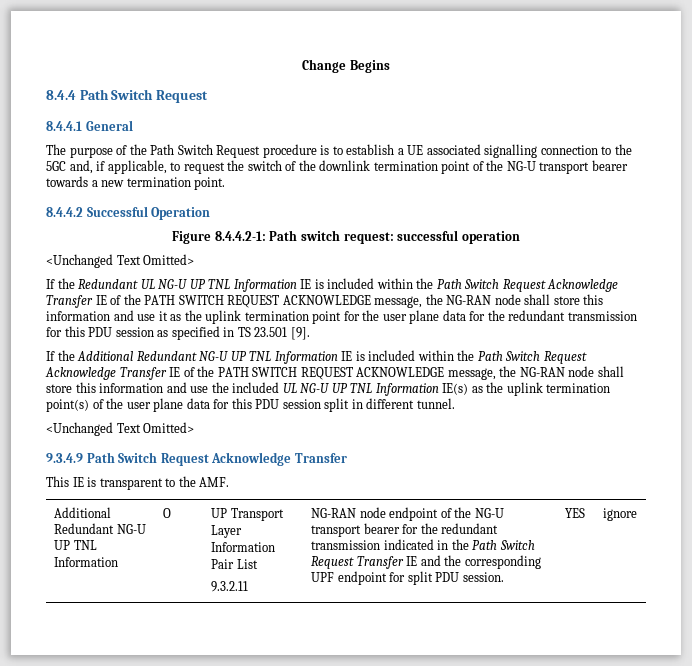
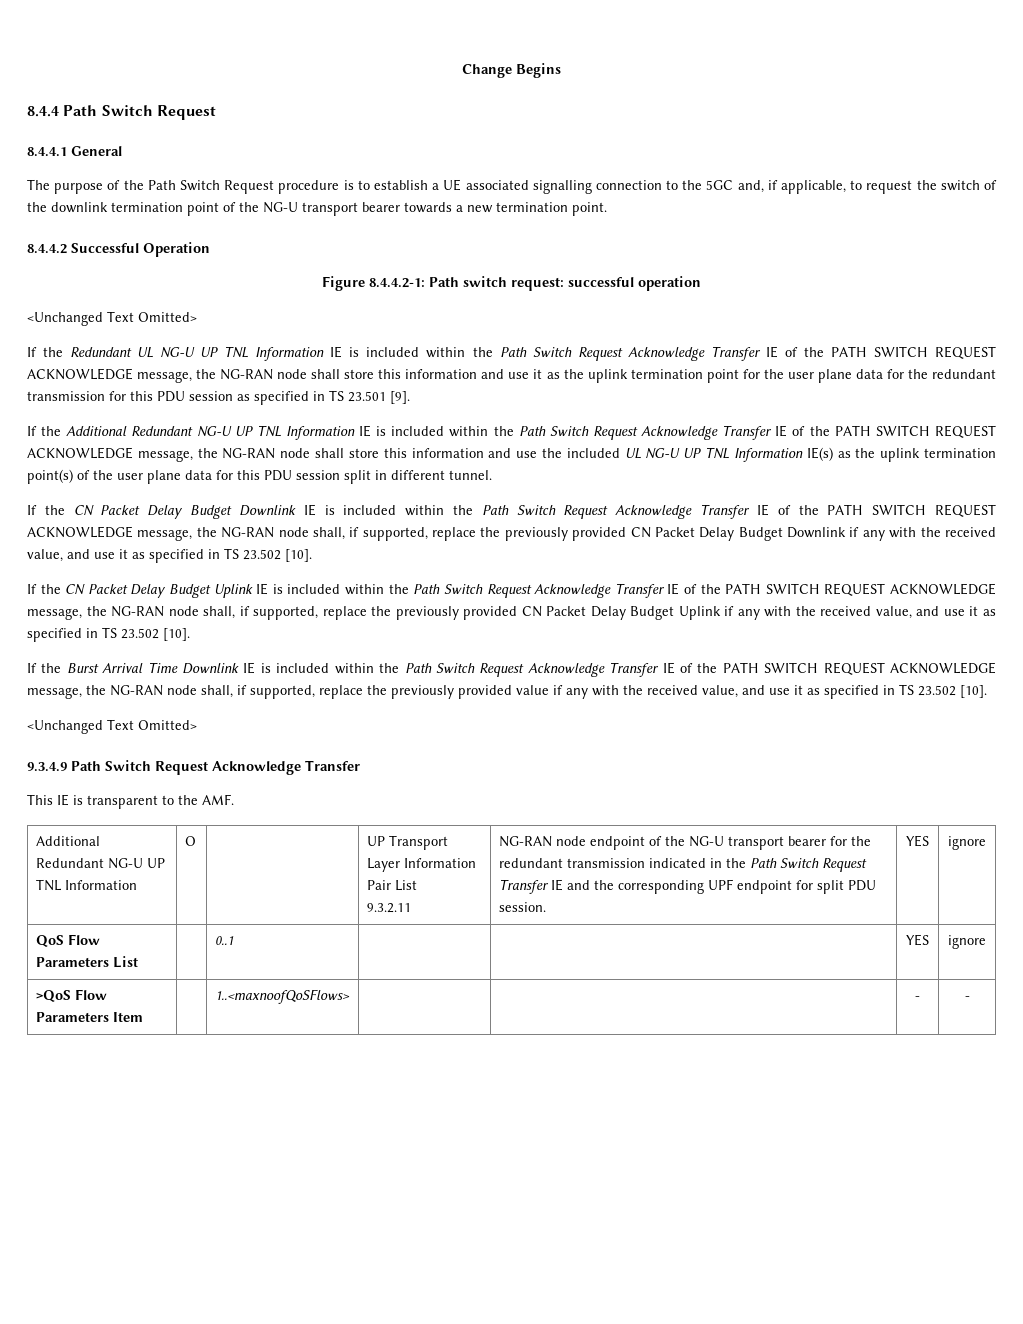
+ If the CN Packet Delay Budget Downlink IE is included within the Path Switch Request Acknowledge Transfer IE of the PATH SWITCH REQUEST ACKNOWLEDGE message, the NG-RAN node shall, if supported, replace the previously provided CN Packet Delay Budget Downlink if any with the received value, and use it as specified in TS 23.502 [10].
+ If the CN Packet Delay Budget Uplink IE is included within the Path Switch Request Acknowledge Transfer IE of the PATH SWITCH REQUEST ACKNOWLEDGE message, the NG-RAN node shall, if supported, replace the previously provided CN Packet Delay Budget Uplink if any with the received value, and use it as specified in TS 23.502 [10].
+ If the Burst Arrival Time Downlink IE is included within the Path Switch Request Acknowledge Transfer IE of the PATH SWITCH REQUEST ACKNOWLEDGE message, the NG-RAN node shall, if supported, replace the previously provided value if any with the received value, and use it as specified in TS 23.502 [10].
+ QoS Flow Parameters List | | 0..1 | | | YES | ignore
+ >QoS Flow Parameters Item | | 1..<maxnoofQoSFlows> | | | - | -

